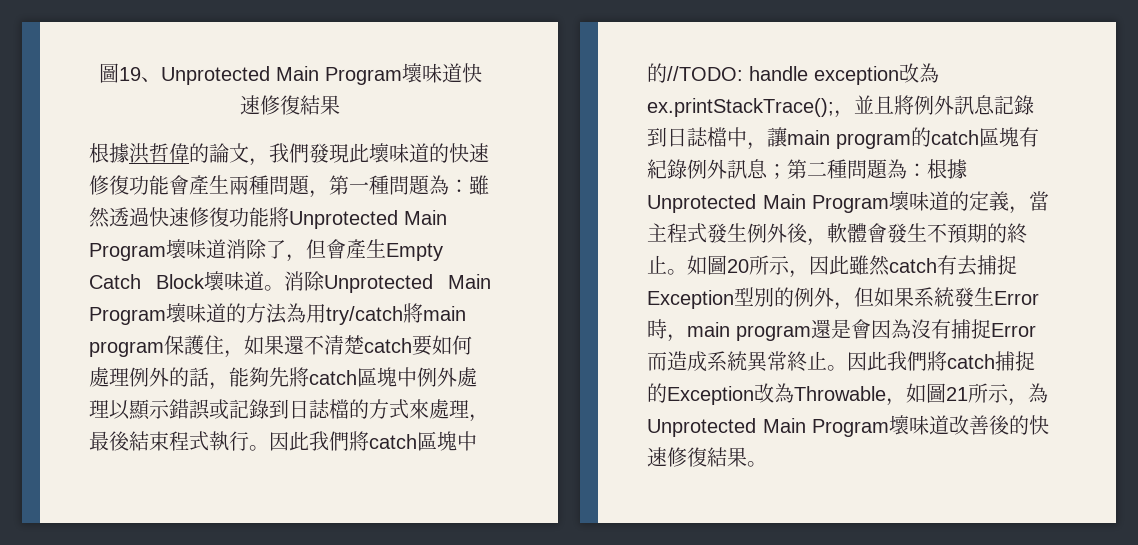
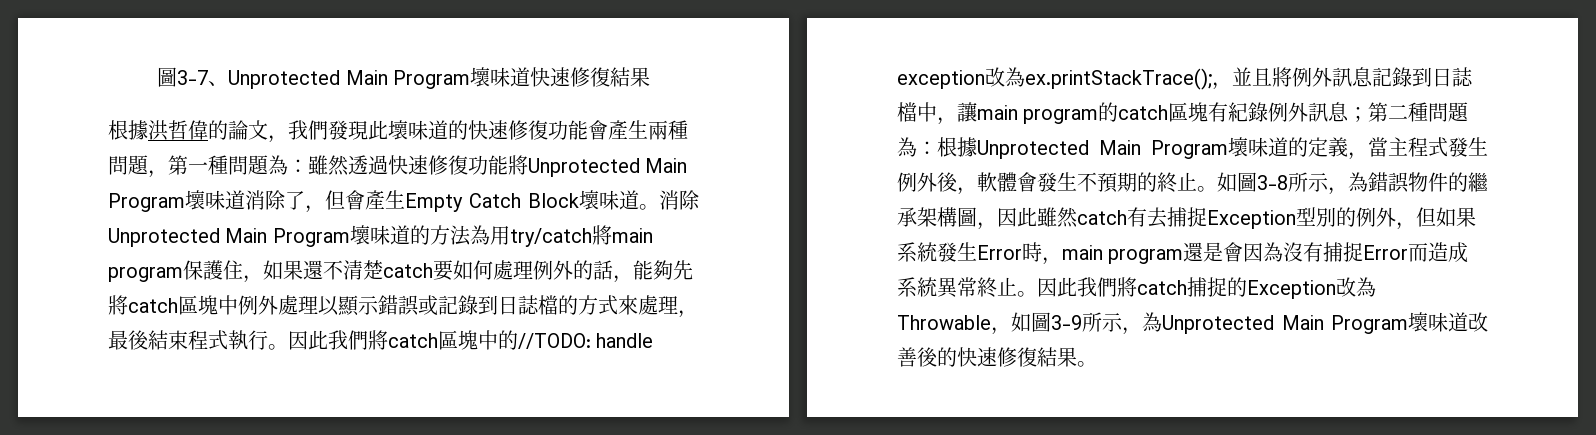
- 圖19、Unprotected Main Program壞味道快速修復結果
+ 圖3-7、Unprotected Main Program壞味道快速修復結果
- 如圖20所示，因此雖然catch有去捕捉Exception型別的例外，但如果系統發生Error時，main program還是會因為沒有捕捉Error而造成系統異常終止。
+ 如圖3-8所示，為錯誤物件的繼承架構圖，因此雖然catch有去捕捉Exception型別的例外，但如果系統發生Error時，main program還是會因為沒有捕捉Error而造成系統異常終止。
- 因此我們將catch捕捉的Exception改為Throwable，如圖21所示，為Unprotected Main Program壞味道改善後的快速修復結果。
+ 因此我們將catch捕捉的Exception改為Throwable，如圖3-9所示，為Unprotected Main Program壞味道改善後的快速修復結果。

